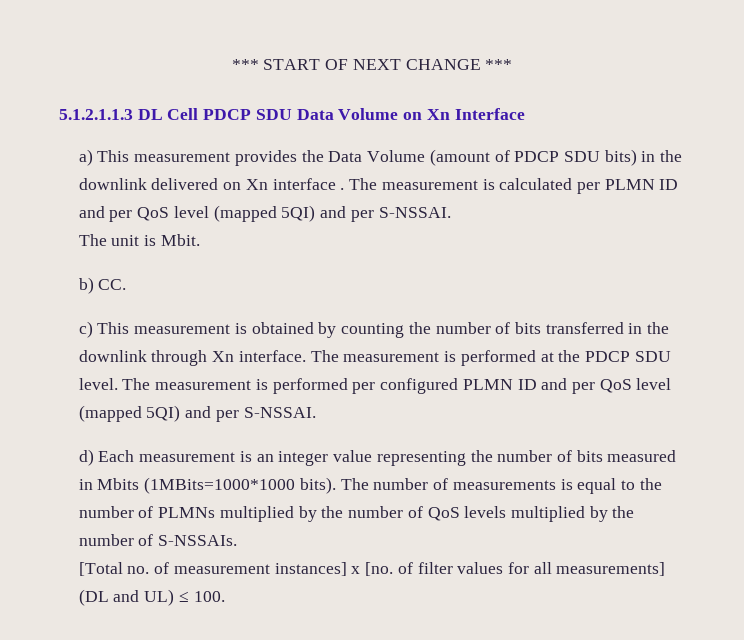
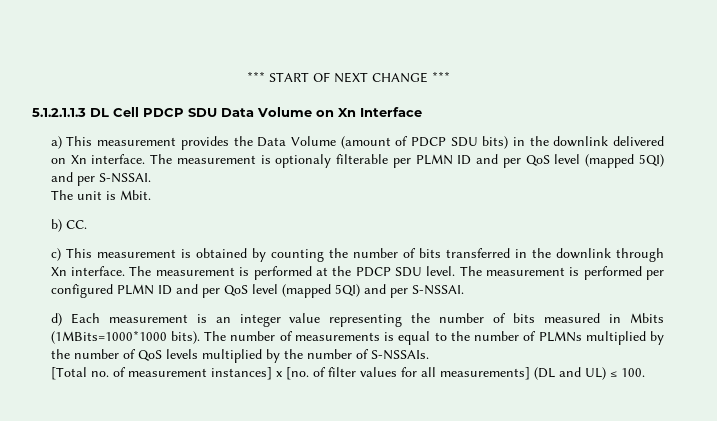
- a) This measurement provides the Data Volume (amount of PDCP SDU bits) in the downlink delivered on Xn interface . The measurement is calculated per PLMN ID and per QoS level (mapped 5QI) and per S-NSSAI.
+ a) This measurement provides the Data Volume (amount of PDCP SDU bits) in the downlink delivered on Xn interface. The measurement is optionaly filterable per PLMN ID and per QoS level (mapped 5QI) and per S-NSSAI.

